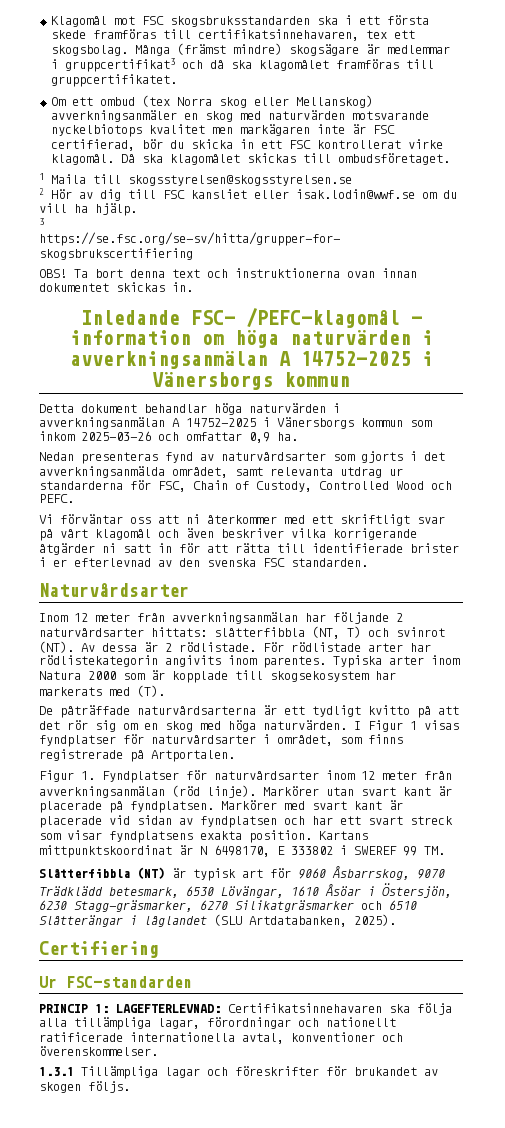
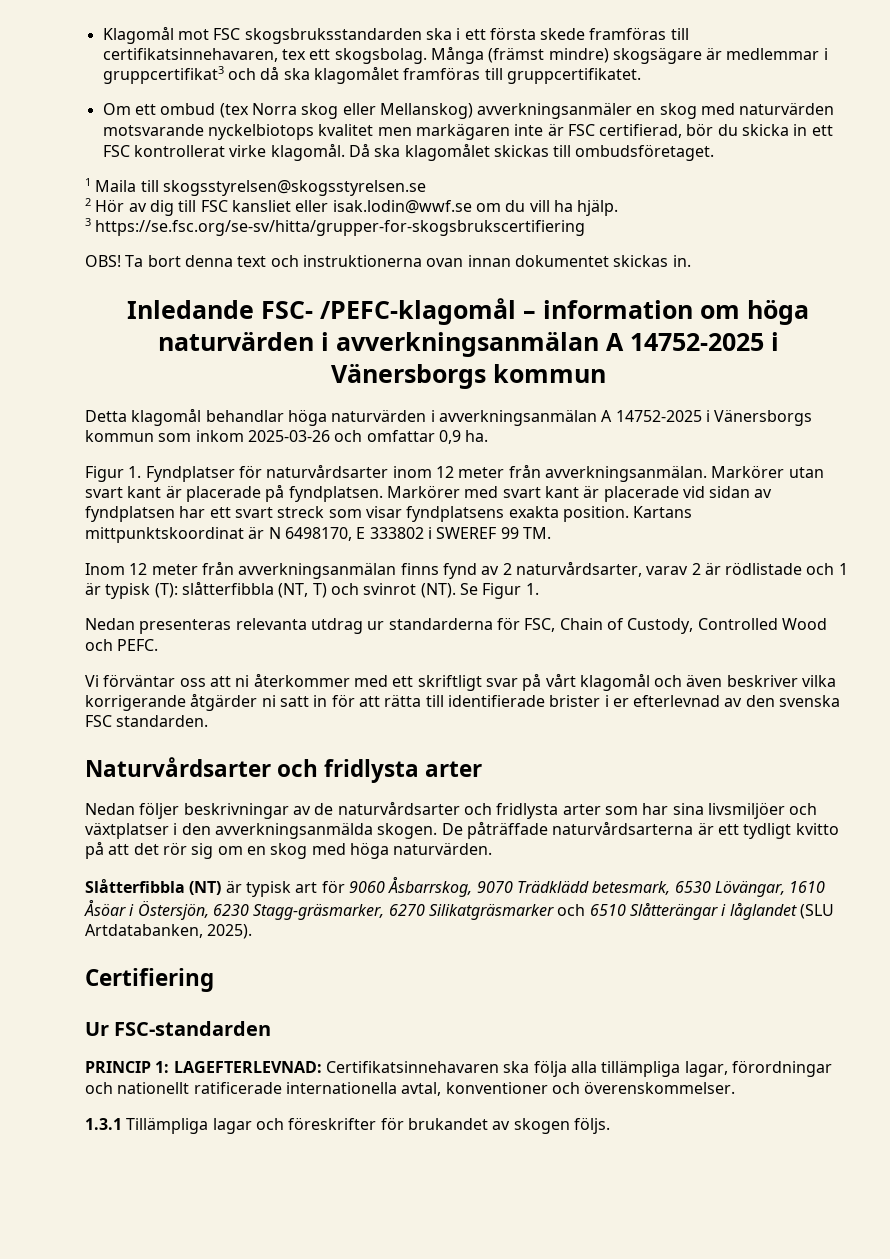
- Detta dokument behandlar höga naturvärden i avverkningsanmälan A 14752-2025 i Vänersborgs kommun som inkom 2025-03-26 och omfattar 0,9 ha.
+ Detta klagomål behandlar höga naturvärden i avverkningsanmälan A 14752-2025 i Vänersborgs kommun som inkom 2025-03-26 och omfattar 0,9 ha.
- Nedan presenteras fynd av naturvårdsarter som gjorts i det avverkningsanmälda området, samt relevanta utdrag ur standarderna för FSC, Chain of Custody, Controlled Wood och PEFC.
+ Figur 1. Fyndplatser för naturvårdsarter inom 12 meter från avverkningsanmälan. Markörer utan svart kant är placerade på fyndplatsen. Markörer med svart kant är placerade vid sidan av fyndplatsen har ett svart streck som visar fyndplatsens exakta position. Kartans mittpunktskoordinat är N 6498170, E 333802 i SWEREF 99 TM.
+ Inom 12 meter från avverkningsanmälan finns fynd av 2 naturvårdsarter, varav 2 är rödlistade och 1 är typisk (T): slåtterfibbla (NT, T) och svinrot (NT). Se Figur 1.
+ Nedan presenteras relevanta utdrag ur standarderna för FSC, Chain of Custody, Controlled Wood och PEFC.
- Naturvårdsarter
- Inom 12 meter från avverkningsanmälan har följande 2 naturvårdsarter hittats: slåtterfibbla (NT, T) och svinrot (NT). Av dessa är 2 rödlistade. För rödlistade arter har rödlistekategorin angivits inom parentes. Typiska arter inom Natura 2000 som är kopplade till skogsekosystem har markerats med (T).
- De påträffade naturvårdsarterna är ett tydligt kvitto på att det rör sig om en skog med höga naturvärden. I Figur 1 visas fyndplatser för naturvårdsarter i området, som finns registrerade på Artportalen.
- Figur 1. Fyndplatser för naturvårdsarter inom 12 meter från avverkningsanmälan (röd linje). Markörer utan svart kant är placerade på fyndplatsen. Markörer med svart kant är placerade vid sidan av fyndplatsen och har ett svart streck som visar fyndplatsens exakta position. Kartans mittpunktskoordinat är N 6498170, E 333802 i SWEREF 99 TM.
+ Naturvårdsarter och fridlysta arter
+ Nedan följer beskrivningar av de naturvårdsarter och fridlysta arter som har sina livsmiljöer och växtplatser i den avverkningsanmälda skogen. De påträffade naturvårdsarterna är ett tydligt kvitto på att det rör sig om en skog med höga naturvärden.

